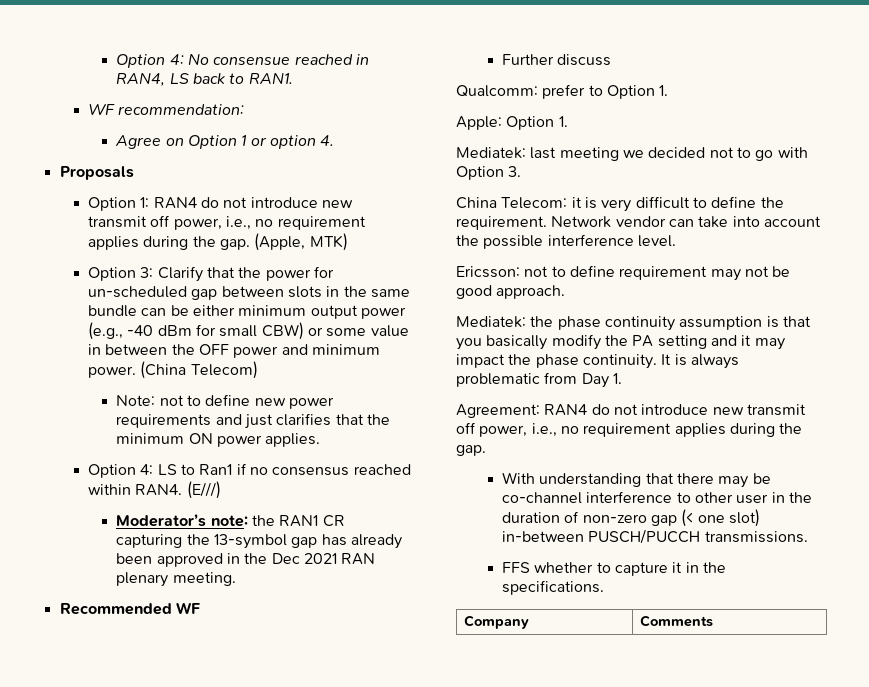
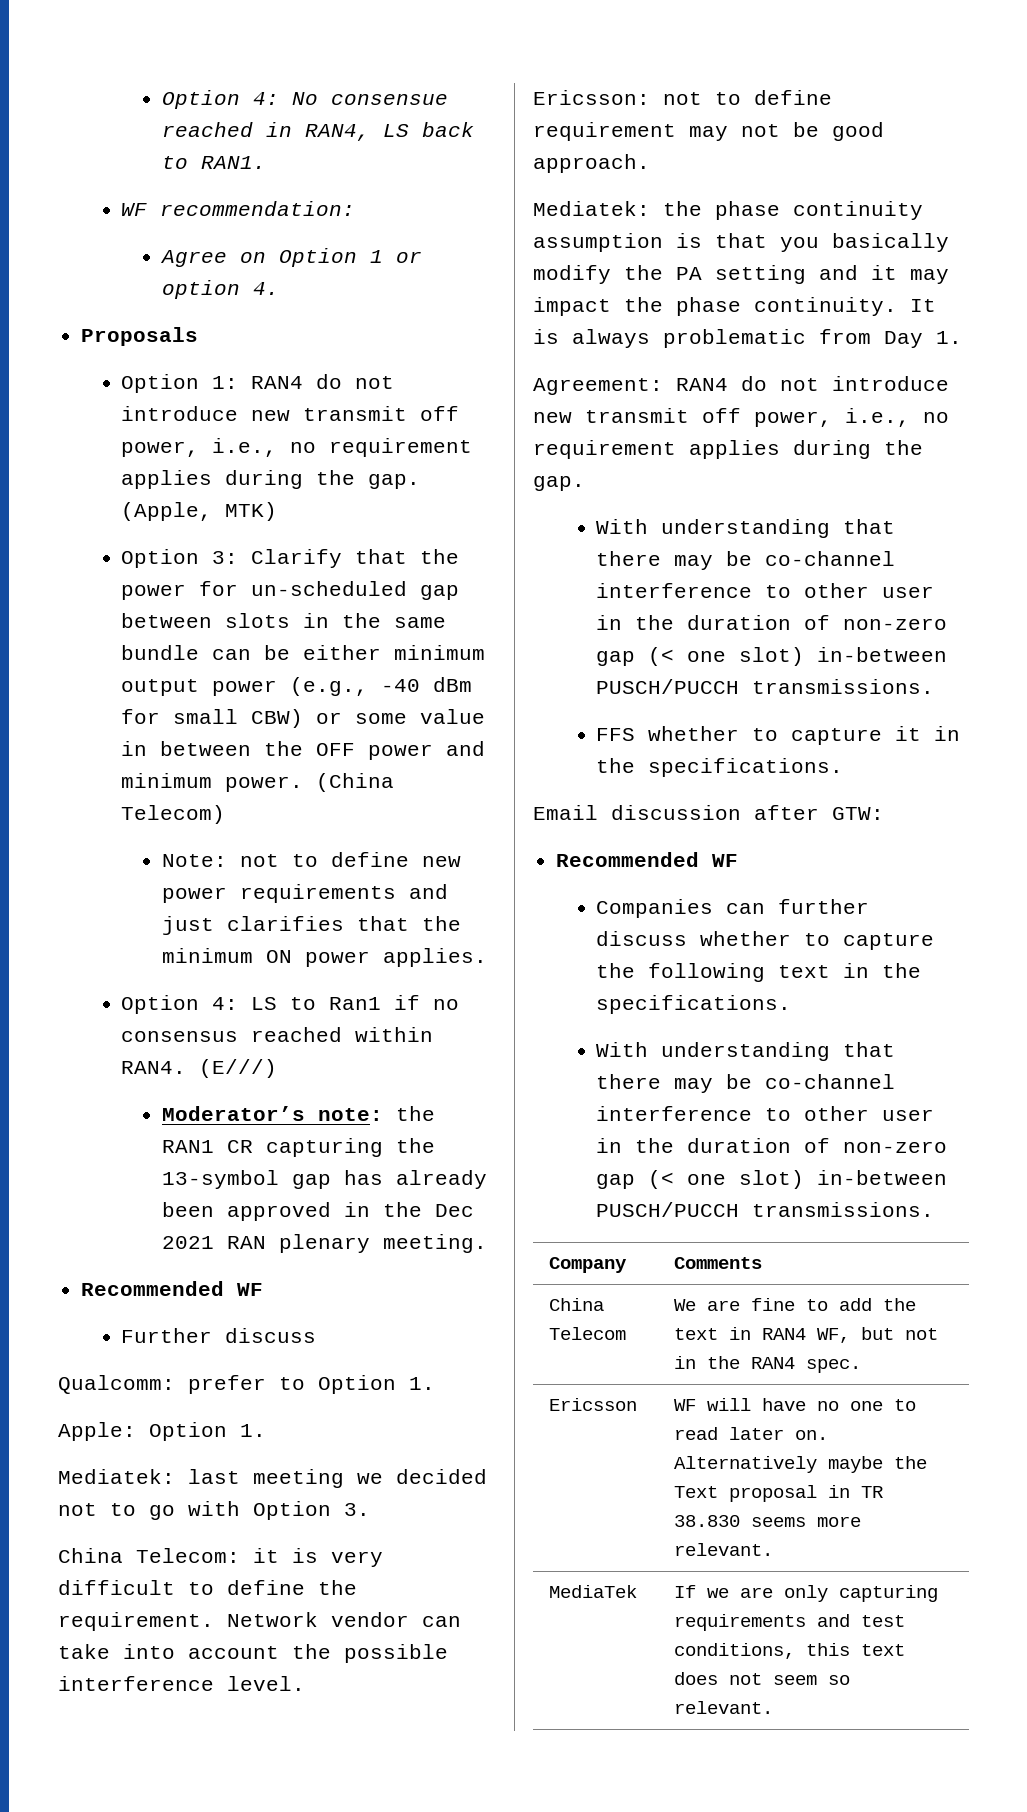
+ Email discussion after GTW:
+ Recommended WF
+ Companies can further discuss whether to capture the following text in the specifications.
+ With understanding that there may be co-channel interference to other user in the duration of non-zero gap (< one slot) in-between PUSCH/PUCCH transmissions.
  Company | Comments
+ China Telecom | We are fine to add the text in RAN4 WF, but not in the RAN4 spec.
+ Ericsson | WF will have no one to read later on. Alternatively maybe the Text proposal in TR 38.830 seems more relevant.
+ MediaTek | If we are only capturing requirements and test conditions, this text does not seem so relevant.

